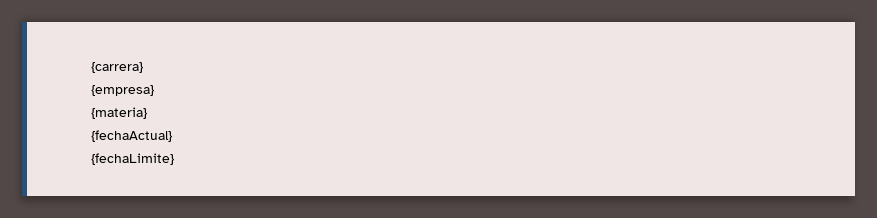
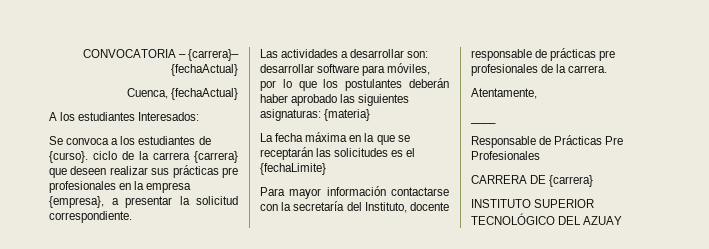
- {carrera}
- {empresa}
- {materia}
- {fechaActual}
- {fechaLimite}
+ CONVOCATORIA – {carrera}– {fechaActual}
+ Cuenca, {fechaActual}
+ A los estudiantes Interesados:
+ Se convoca a los estudiantes de {curso}. ciclo de la carrera {carrera} que deseen realizar sus prácticas pre profesionales en la empresa {empresa}, a presentar la solicitud correspondiente.
+ Las actividades a desarrollar son: desarrollar software para móviles, por lo que los postulantes deberán haber aprobado las siguientes asignaturas: {materia}
+ La fecha máxima en la que se receptarán las solicitudes es el {fechaLimite}
+ Para mayor información contactarse con la secretaría del Instituto, docente responsable de prácticas pre profesionales de la carrera.
+ Atentamente,
+ ____
+ Responsable de Prácticas Pre Profesionales
+ CARRERA DE {carrera}
+ INSTITUTO SUPERIOR TECNOLÓGICO DEL AZUAY

